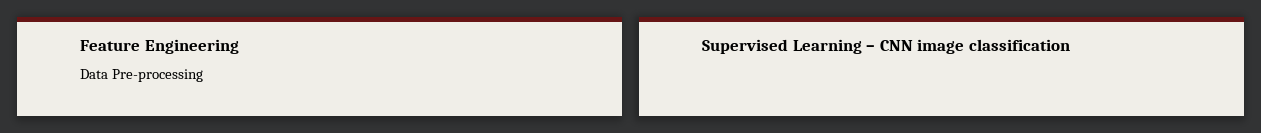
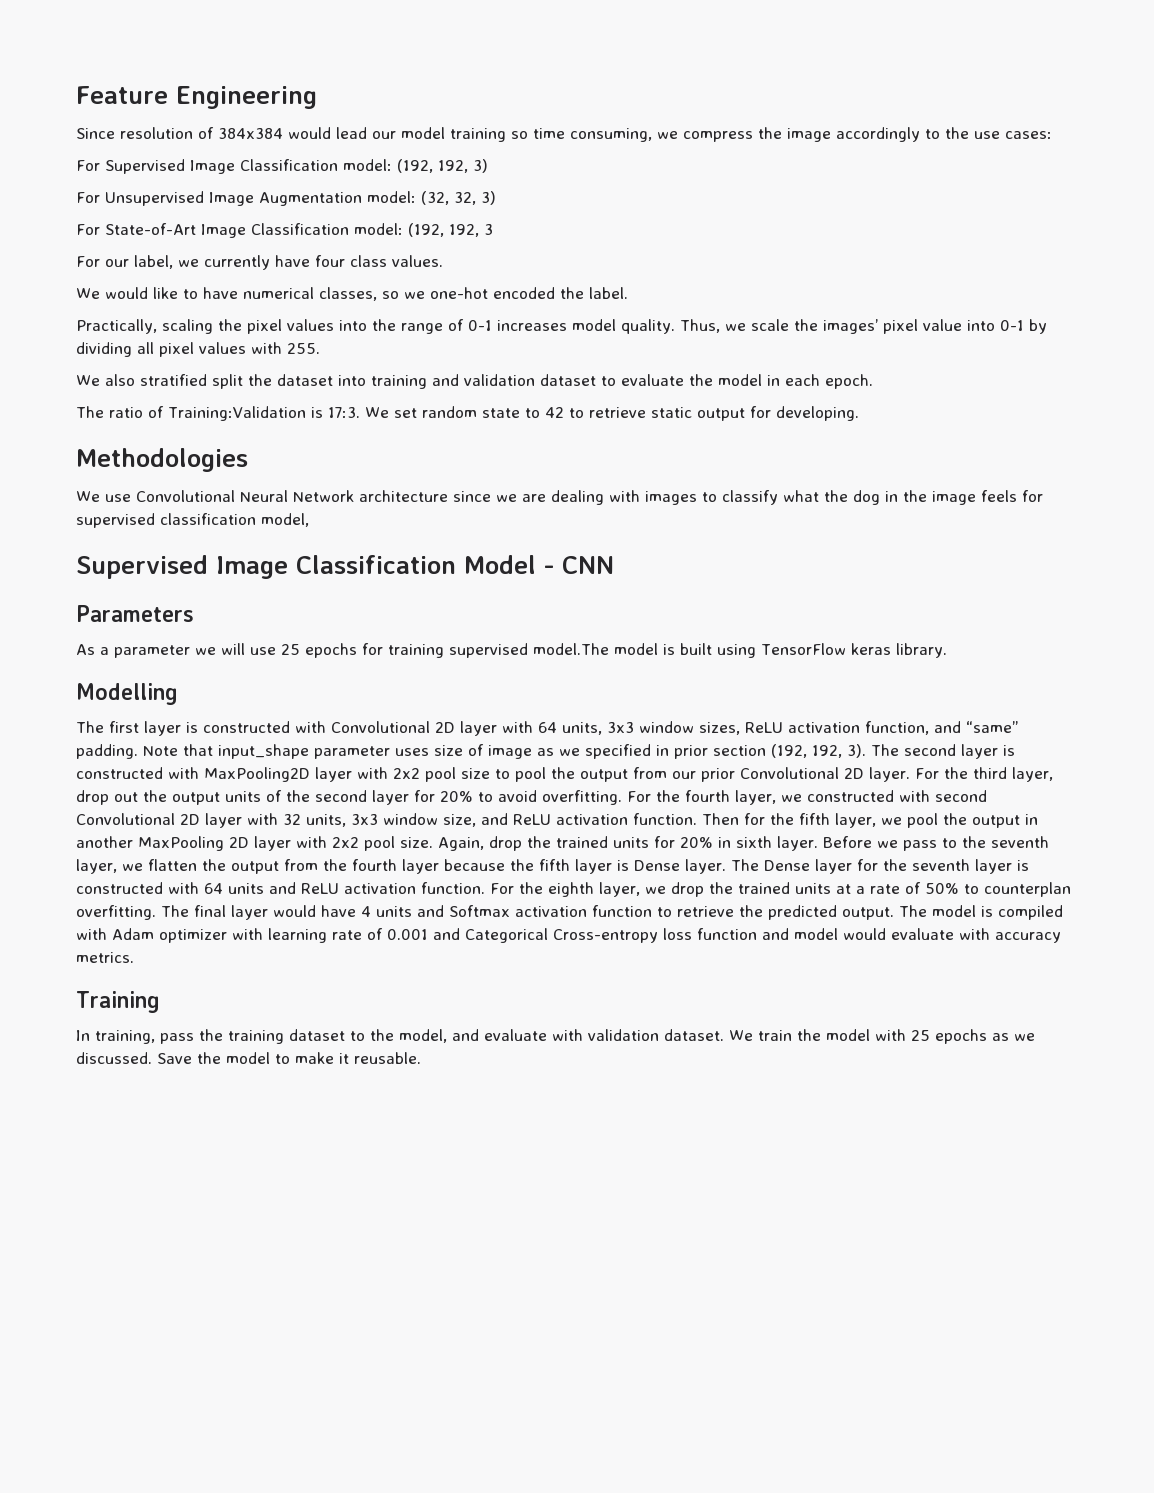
- Data Pre-processing
- Supervised Learning – CNN image classification
+ Since resolution of 384x384 would lead our model training so time consuming, we compress the image accordingly to the use cases:
+ For Supervised Image Classification model: (192, 192, 3)
+ For Unsupervised Image Augmentation model: (32, 32, 3)
+ For State-of-Art Image Classification model: (192, 192, 3
+ For our label, we currently have four class values.
+ We would like to have numerical classes, so we one-hot encoded the label.
+ Practically, scaling the pixel values into the range of 0-1 increases model quality. Thus, we scale the images’ pixel value into 0-1 by dividing all pixel values with 255.
+ We also stratified split the dataset into training and validation dataset to evaluate the model in each epoch.
+ The ratio of Training:Validation is 17:3. We set random state to 42 to retrieve static output for developing.
+ Methodologies
+ We use Convolutional Neural Network architecture since we are dealing with images to classify what the dog in the image feels for supervised classification model,
+ Supervised Image Classification Model - CNN
+ Parameters
+ As a parameter we will use 25 epochs for training supervised model.The model is built using TensorFlow keras library.
+ Modelling
+ The first layer is constructed with Convolutional 2D layer with 64 units, 3x3 window sizes, ReLU activation function, and “same” padding. Note that input_shape parameter uses size of image as we specified in prior section (192, 192, 3). The second layer is constructed with MaxPooling2D layer with 2x2 pool size to pool the output from our prior Convolutional 2D layer. For the third layer, drop out the output units of the second layer for 20% to avoid overfitting. For the fourth layer, we constructed with second Convolutional 2D layer with 32 units, 3x3 window size, and ReLU activation function. Then for the fifth layer, we pool the output in another MaxPooling 2D layer with 2x2 pool size. Again, drop the trained units for 20% in sixth layer. Before we pass to the seventh layer, we flatten the output from the fourth layer because the fifth layer is Dense layer. The Dense layer for the seventh layer is constructed with 64 units and ReLU activation function. For the eighth layer, we drop the trained units at a rate of 50% to counterplan overfitting. The final layer would have 4 units and Softmax activation function to retrieve the predicted output. The model is compiled with Adam optimizer with learning rate of 0.001 and Categorical Cross-entropy loss function and model would evaluate with accuracy metrics.
+ Training
+ In training, pass the training dataset to the model, and evaluate with validation dataset. We train the model with 25 epochs as we discussed. Save the model to make it reusable.

